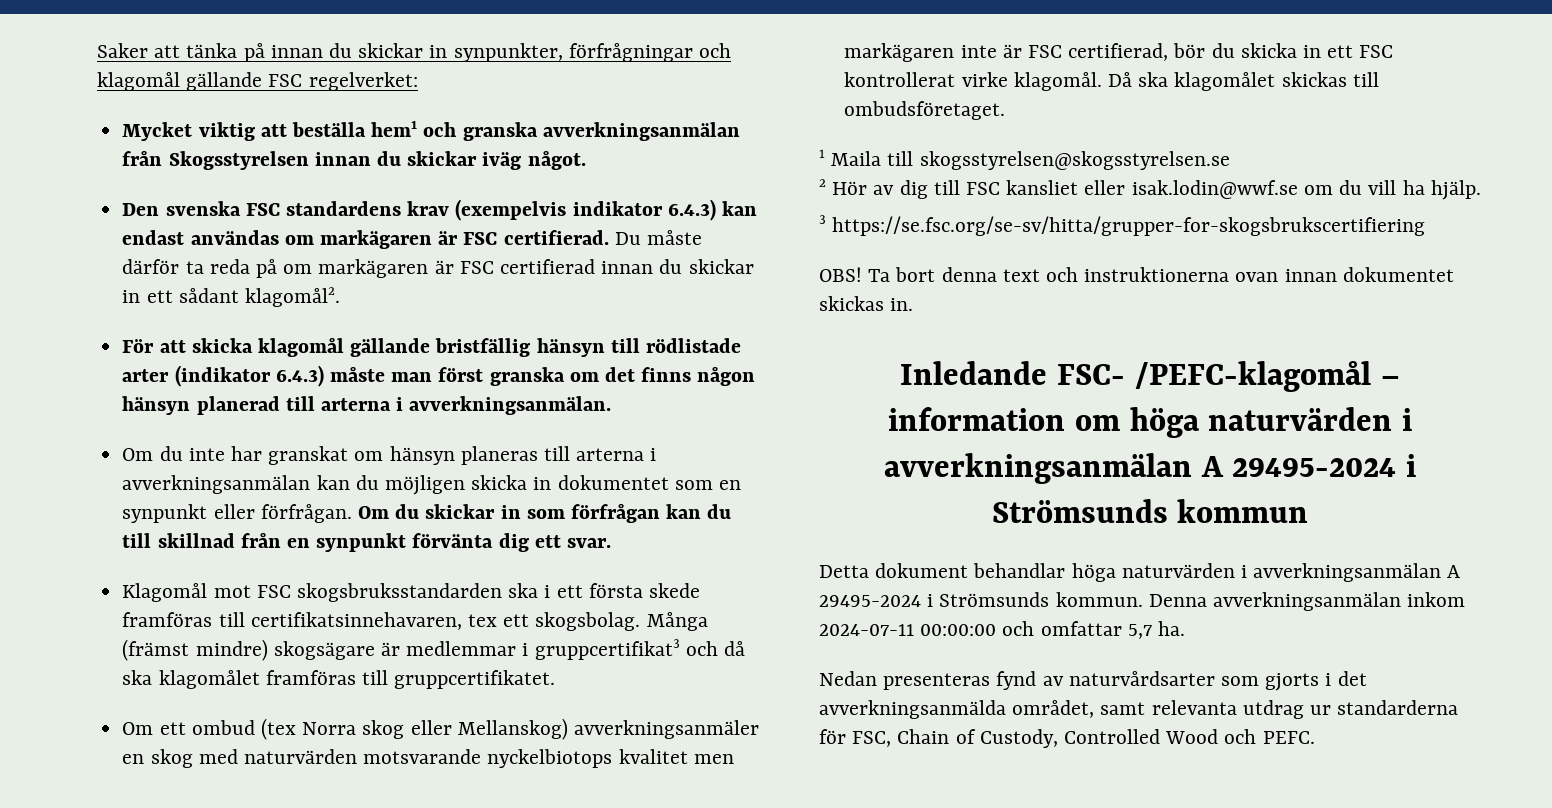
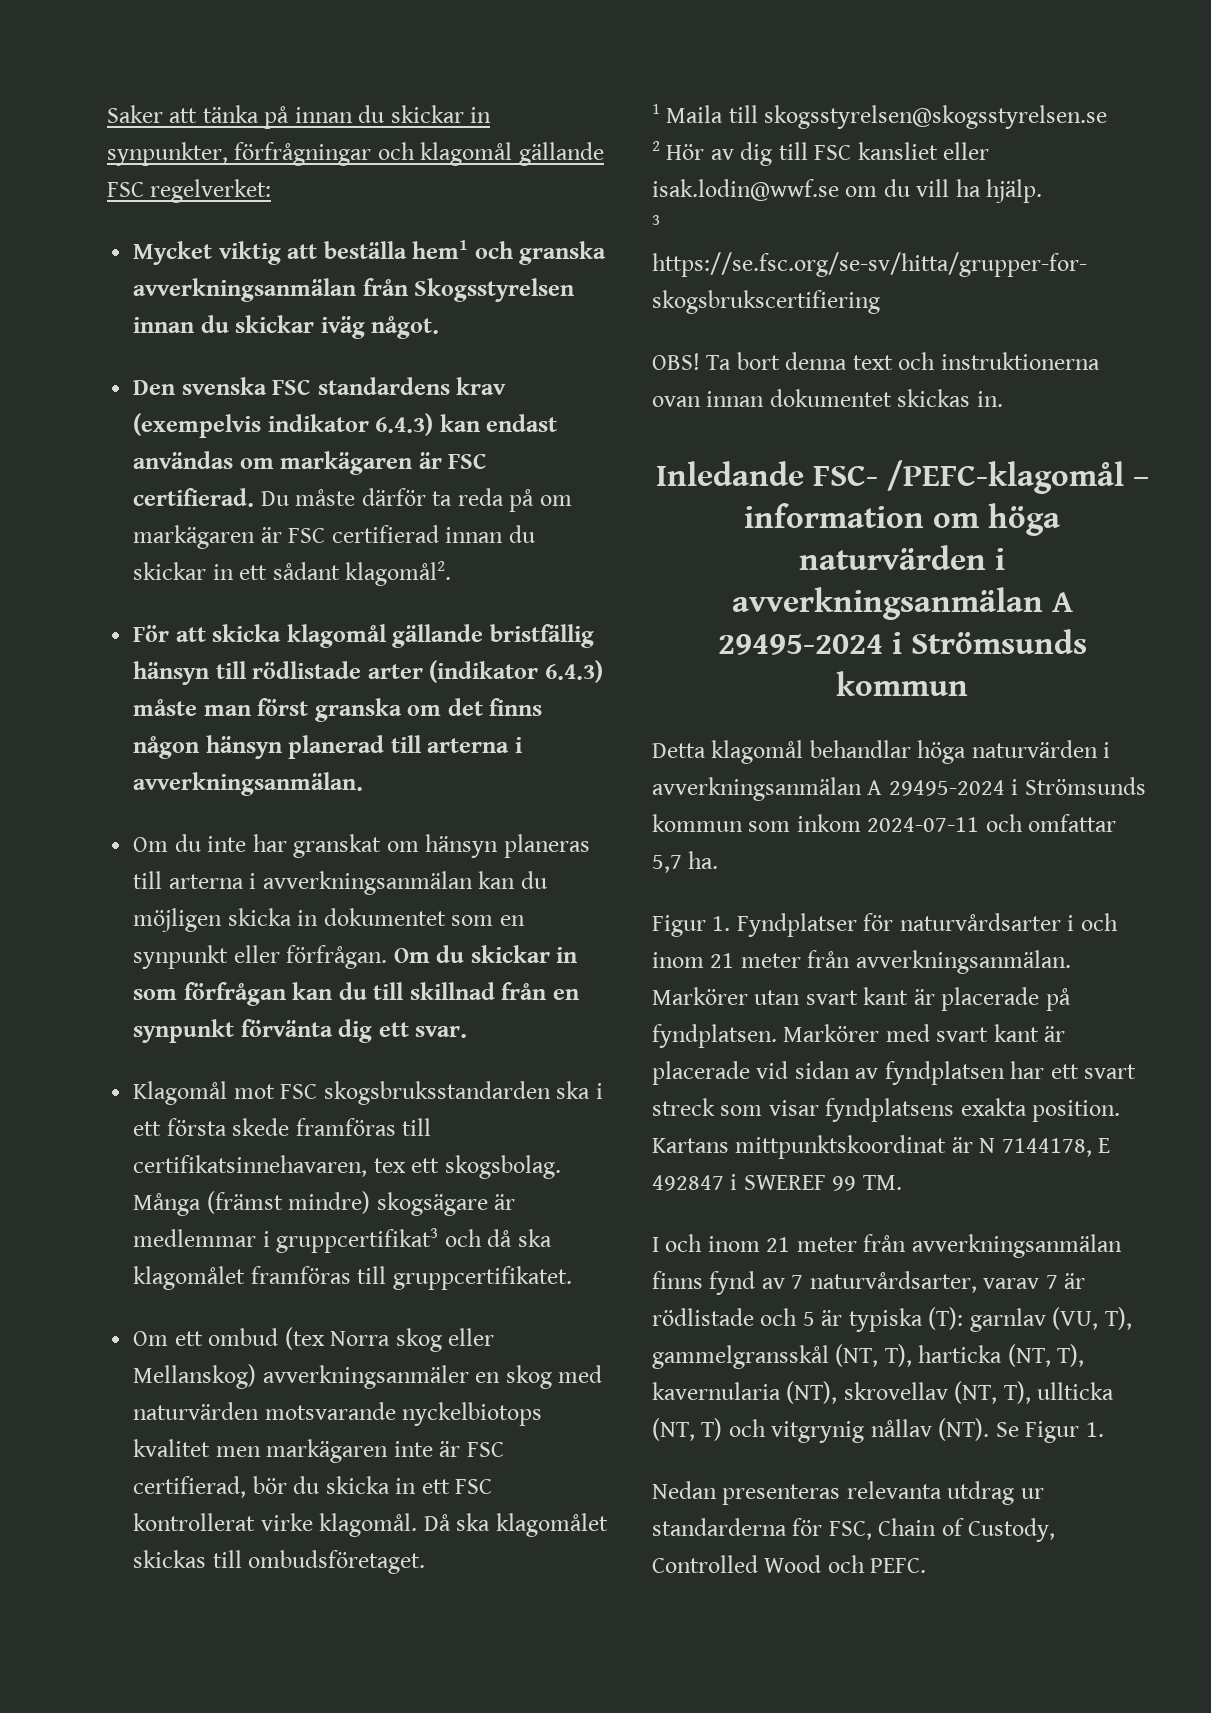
- Detta dokument behandlar höga naturvärden i avverkningsanmälan A 29495-2024 i Strömsunds kommun. Denna avverkningsanmälan inkom 2024-07-11 00:00:00 och omfattar 5,7 ha.
+ Detta klagomål behandlar höga naturvärden i avverkningsanmälan A 29495-2024 i Strömsunds kommun som inkom 2024-07-11 och omfattar 5,7 ha.
- Nedan presenteras fynd av naturvårdsarter som gjorts i det avverkningsanmälda området, samt relevanta utdrag ur standarderna för FSC, Chain of Custody, Controlled Wood och PEFC.
+ Figur 1. Fyndplatser för naturvårdsarter i och inom 21 meter från avverkningsanmälan. Markörer utan svart kant är placerade på fyndplatsen. Markörer med svart kant är placerade vid sidan av fyndplatsen har ett svart streck som visar fyndplatsens exakta position. Kartans mittpunktskoordinat är N 7144178, E 492847 i SWEREF 99 TM.
+ I och inom 21 meter från avverkningsanmälan finns fynd av 7 naturvårdsarter, varav 7 är rödlistade och 5 är typiska (T): garnlav (VU, T), gammelgransskål (NT, T), harticka (NT, T), kavernularia (NT), skrovellav (NT, T), ullticka (NT, T) och vitgrynig nållav (NT). Se Figur 1.
+ Nedan presenteras relevanta utdrag ur standarderna för FSC, Chain of Custody, Controlled Wood och PEFC.

